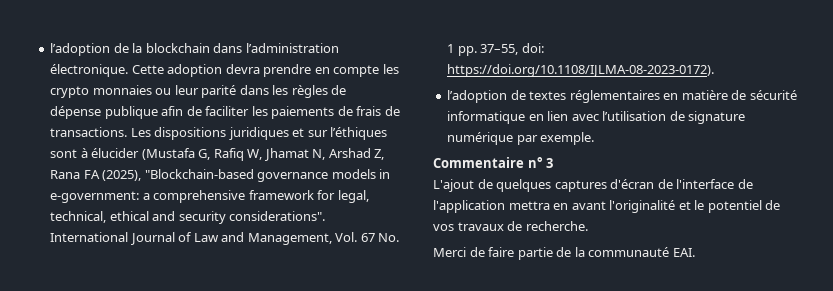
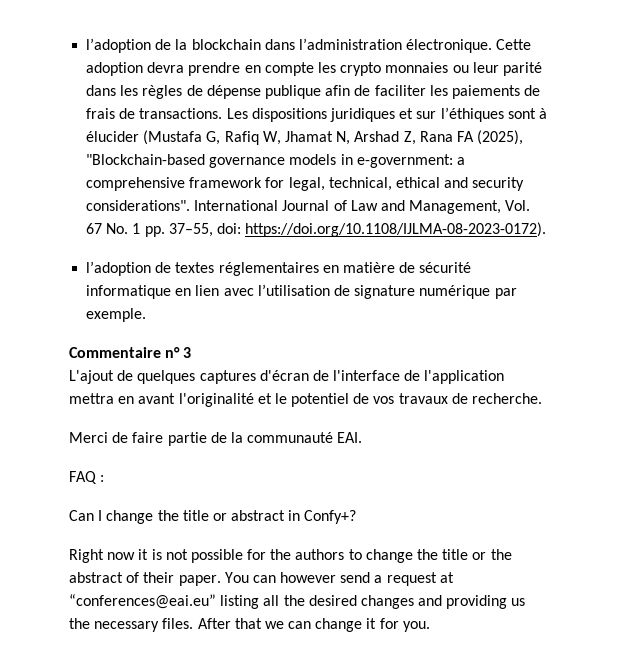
+ FAQ :
+ Can I change the title or abstract in Confy+?
+ Right now it is not possible for the authors to change the title or the abstract of their paper. You can however send a request at “conferences@eai.eu” listing all the desired changes and providing us the necessary files. After that we can change it for you.

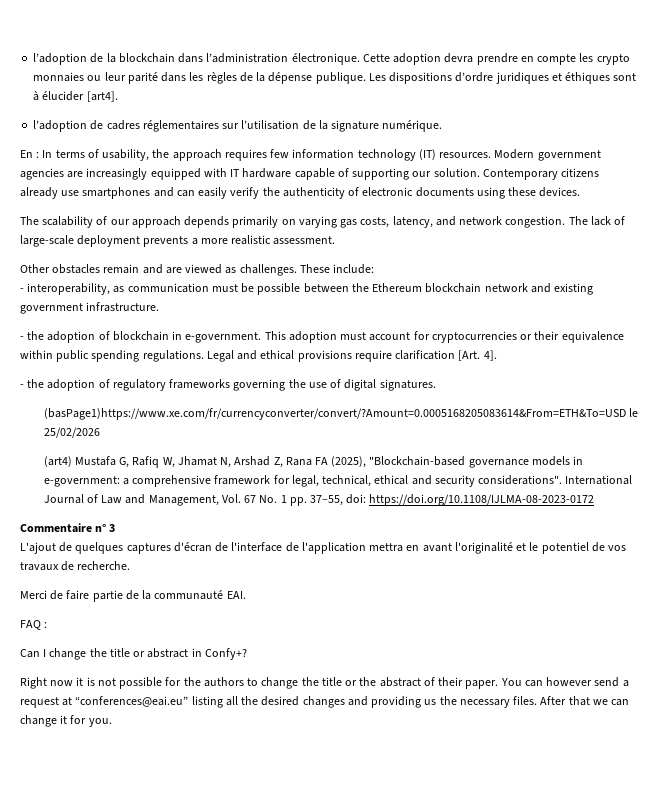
- Cette adoption devra prendre en compte les crypto monnaies ou leur parité dans les règles de dépense publique afin de faciliter les paiements de frais de transactions.
+ Cette adoption devra prendre en compte les crypto monnaies ou leur parité dans les règles de la dépense publique.
- Les dispositions juridiques et sur l’éthiques sont à élucider (Mustafa G, Rafiq W, Jhamat N, Arshad Z, Rana FA (2025), "Blockchain-based governance models in e-government: a comprehensive framework for legal, technical, ethical and security considerations".
+ Les dispositions d’ordre juridiques et éthiques sont à élucider [art4].
+ l’adoption de cadres réglementaires sur l’utilisation de la signature numérique.
+ En : In terms of usability, the approach requires few information technology (IT) resources. Modern government agencies are increasingly equipped with IT hardware capable of supporting our solution. Contemporary citizens already use smartphones and can easily verify the authenticity of electronic documents using these devices.
+ The scalability of our approach depends primarily on varying gas costs, latency, and network congestion. The lack of large-scale deployment prevents a more realistic assessment.
+ Other obstacles remain and are viewed as challenges. These include:
+ - interoperability, as communication must be possible between the Ethereum blockchain network and existing government infrastructure.
+ - the adoption of blockchain in e-government. This adoption must account for cryptocurrencies or their equivalence within public spending regulations. Legal and ethical provisions require clarification [Art. 4].
+ - the adoption of regulatory frameworks governing the use of digital signatures.
+ (basPage1)https://www.xe.com/fr/currencyconverter/convert/?Amount=0.0005168205083614&From=ETH&To=USD le 25/02/2026
+ (art4) Mustafa G, Rafiq W, Jhamat N, Arshad Z, Rana FA (2025), "Blockchain-based governance models in e-government: a comprehensive framework for legal, technical, ethical and security considerations".
- International Journal of Law and Management, Vol. 67 No. 1 pp. 37–55, doi: https://doi.org/10.1108/IJLMA-08-2023-0172).
- l’adoption de textes réglementaires en matière de sécurité informatique en lien avec l’utilisation de signature numérique par exemple.
+ International Journal of Law and Management, Vol. 67 No. 1 pp. 37–55, doi: https://doi.org/10.1108/IJLMA-08-2023-0172

